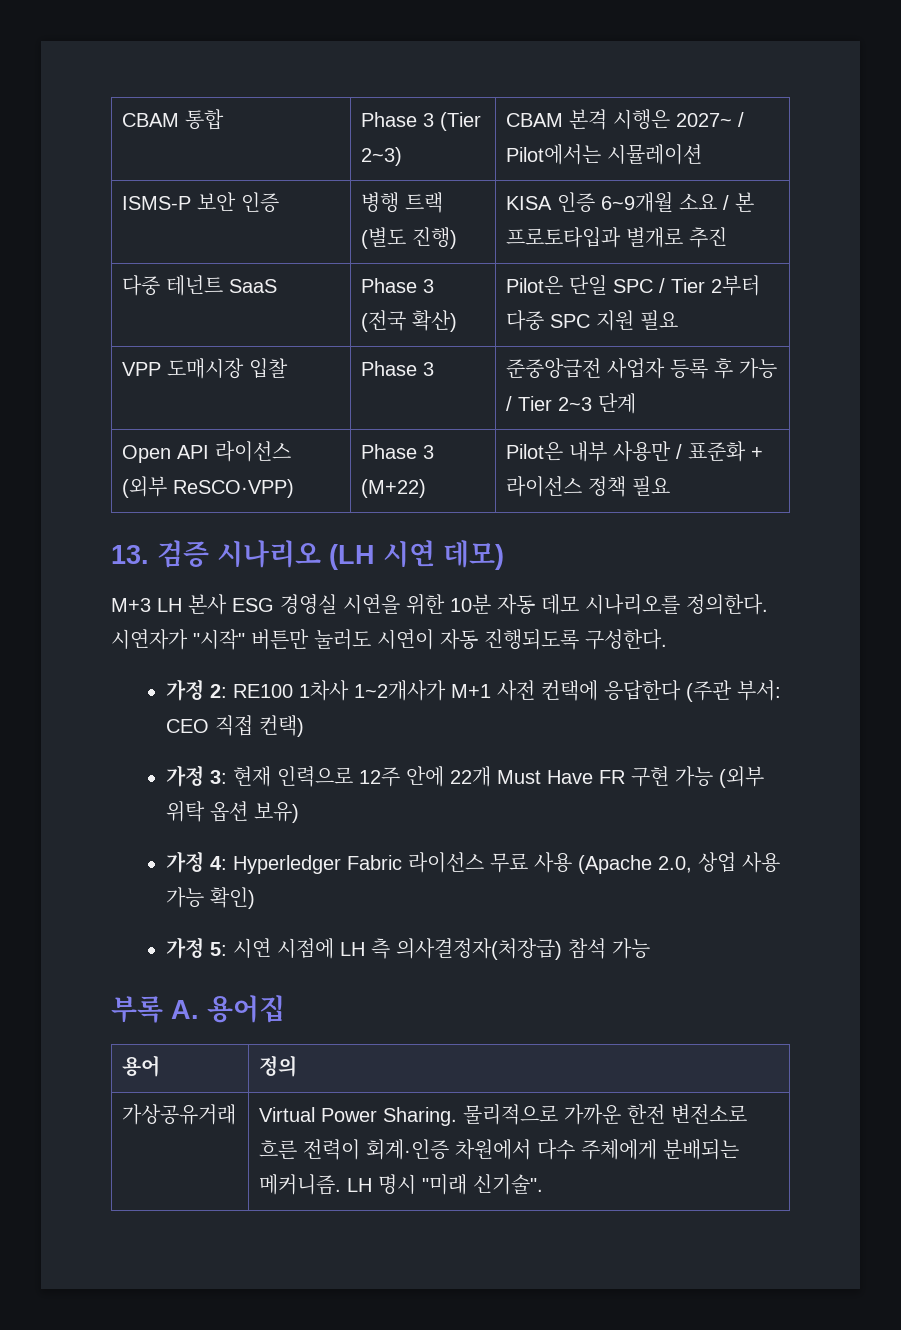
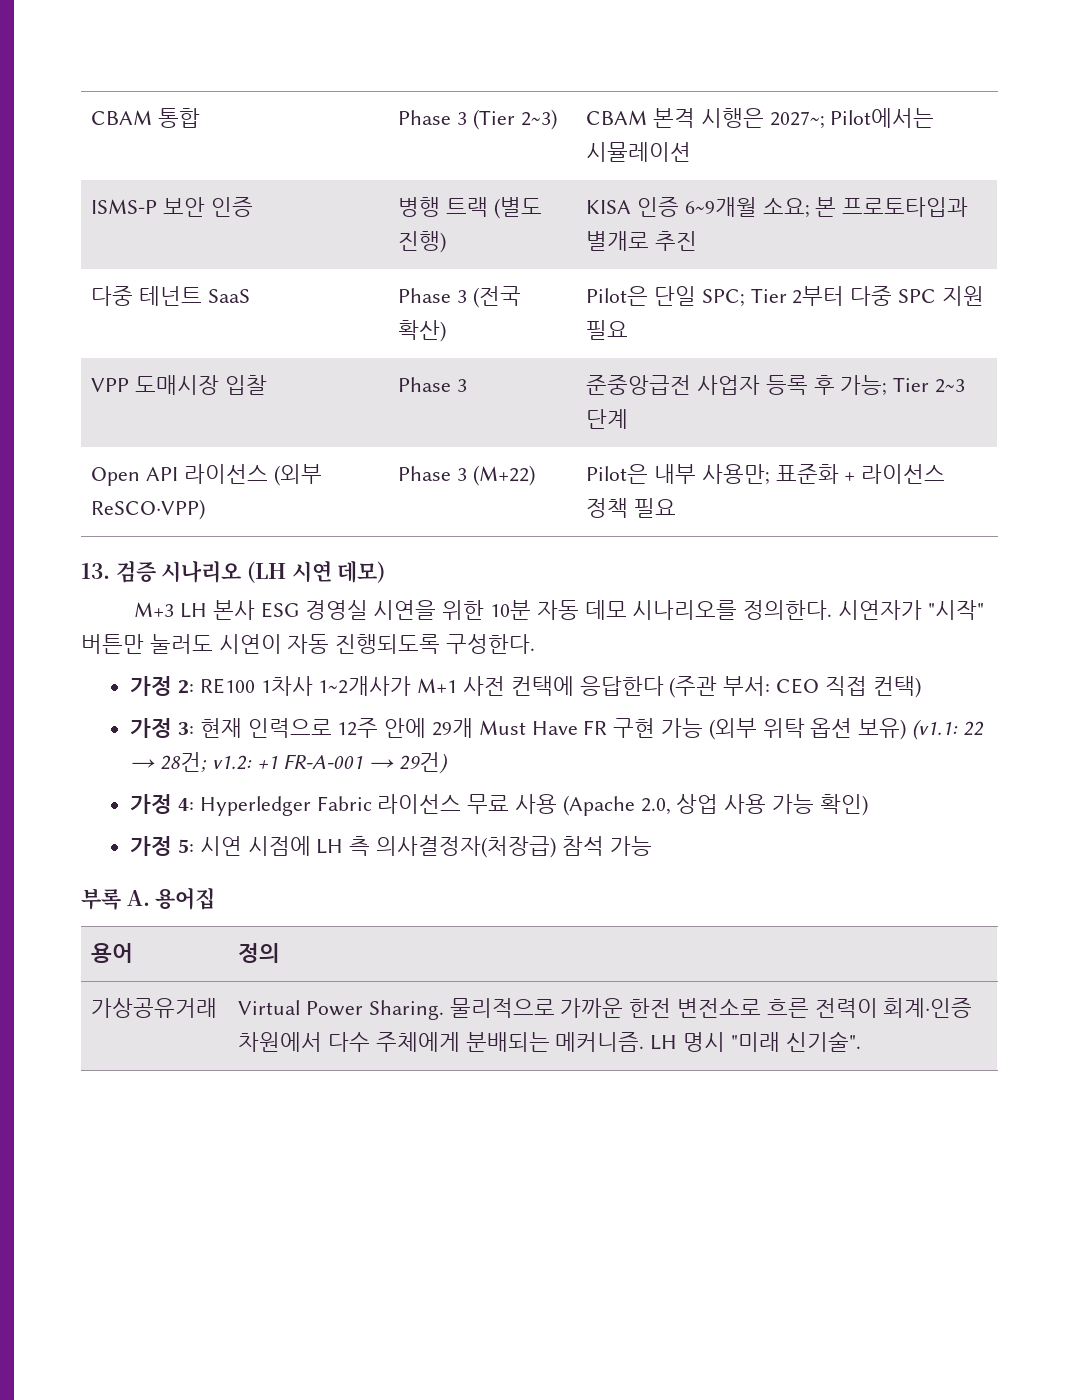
- CBAM 통합 | Phase 3 (Tier 2~3) | CBAM 본격 시행은 2027~ / Pilot에서는 시뮬레이션
+ CBAM 통합 | Phase 3 (Tier 2~3) | CBAM 본격 시행은 2027~; Pilot에서는 시뮬레이션
- ISMS-P 보안 인증 | 병행 트랙 (별도 진행) | KISA 인증 6~9개월 소요 / 본 프로토타입과 별개로 추진
+ ISMS-P 보안 인증 | 병행 트랙 (별도 진행) | KISA 인증 6~9개월 소요; 본 프로토타입과 별개로 추진
- 다중 테넌트 SaaS | Phase 3 (전국 확산) | Pilot은 단일 SPC / Tier 2부터 다중 SPC 지원 필요
+ 다중 테넌트 SaaS | Phase 3 (전국 확산) | Pilot은 단일 SPC; Tier 2부터 다중 SPC 지원 필요
- VPP 도매시장 입찰 | Phase 3 | 준중앙급전 사업자 등록 후 가능 / Tier 2~3 단계
+ VPP 도매시장 입찰 | Phase 3 | 준중앙급전 사업자 등록 후 가능; Tier 2~3 단계
- Open API 라이선스 (외부 ReSCO·VPP) | Phase 3 (M+22) | Pilot은 내부 사용만 / 표준화 + 라이선스 정책 필요
+ Open API 라이선스 (외부 ReSCO·VPP) | Phase 3 (M+22) | Pilot은 내부 사용만; 표준화 + 라이선스 정책 필요
- 가정 3: 현재 인력으로 12주 안에 22개 Must Have FR 구현 가능 (외부 위탁 옵션 보유)
+ 가정 3: 현재 인력으로 12주 안에 29개 Must Have FR 구현 가능 (외부 위탁 옵션 보유) (v1.1: 22 → 28건; v1.2: +1 FR-A-001 → 29건)

